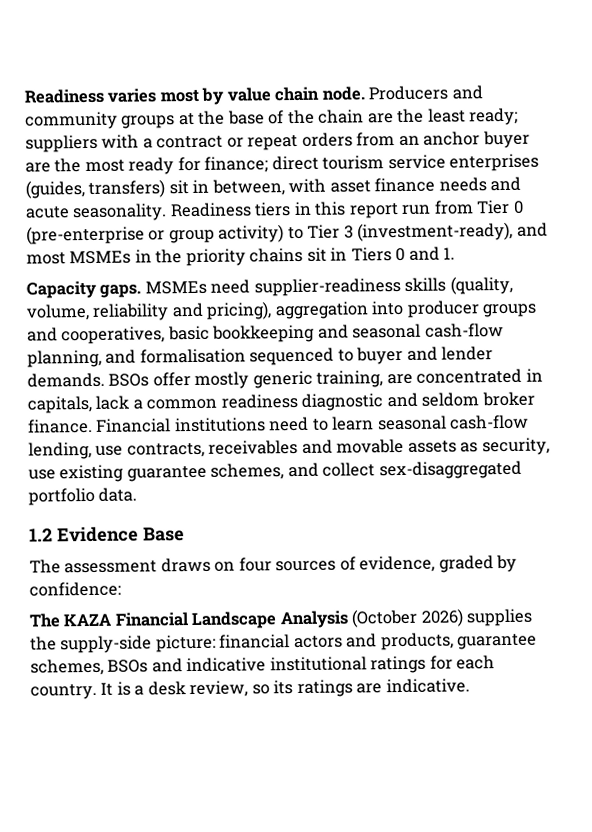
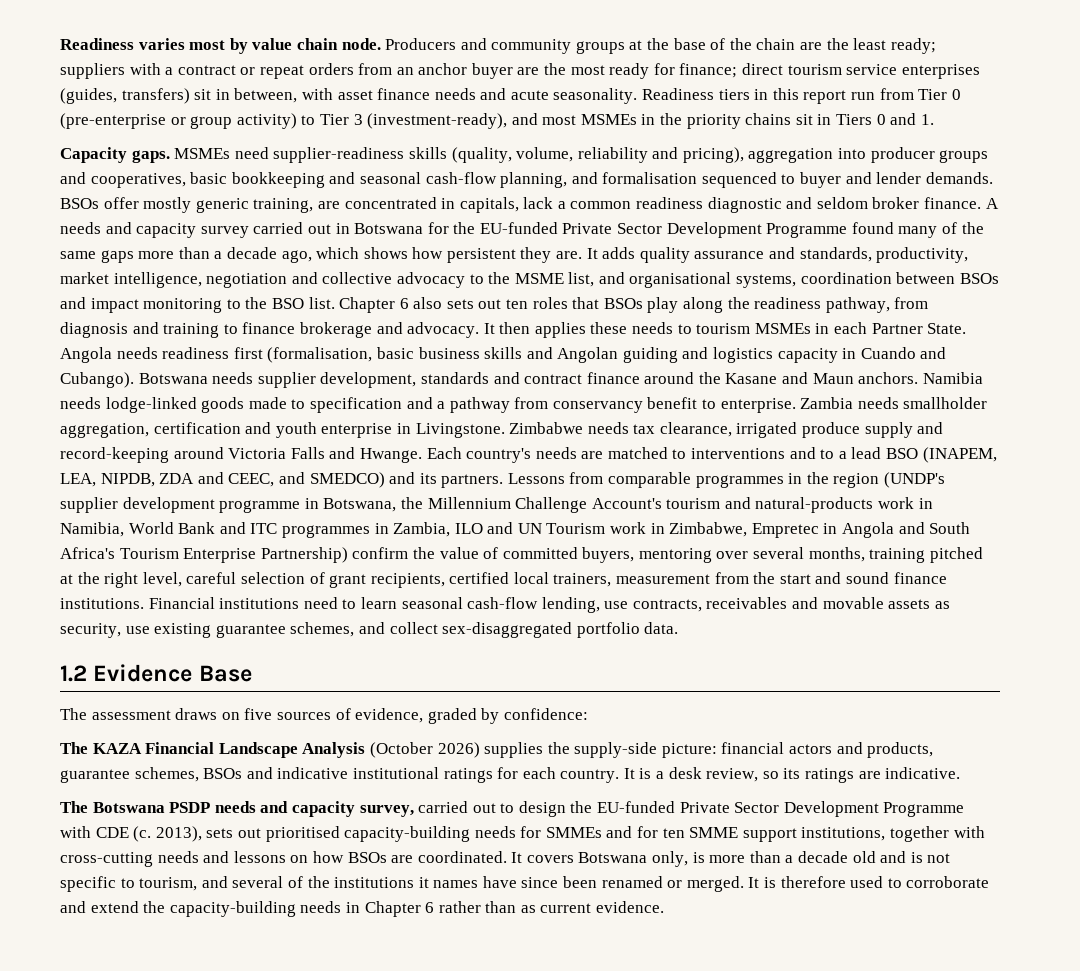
+ A needs and capacity survey carried out in Botswana for the EU-funded Private Sector Development Programme found many of the same gaps more than a decade ago, which shows how persistent they are. It adds quality assurance and standards, productivity, market intelligence, negotiation and collective advocacy to the MSME list, and organisational systems, coordination between BSOs and impact monitoring to the BSO list. Chapter 6 also sets out ten roles that BSOs play along the readiness pathway, from diagnosis and training to finance brokerage and advocacy. It then applies these needs to tourism MSMEs in each Partner State. Angola needs readiness first (formalisation, basic business skills and Angolan guiding and logistics capacity in Cuando and Cubango). Botswana needs supplier development, standards and contract finance around the Kasane and Maun anchors. Namibia needs lodge-linked goods made to specification and a pathway from conservancy benefit to enterprise. Zambia needs smallholder aggregation, certification and youth enterprise in Livingstone. Zimbabwe needs tax clearance, irrigated produce supply and record-keeping around Victoria Falls and Hwange. Each country's needs are matched to interventions and to a lead BSO (INAPEM, LEA, NIPDB, ZDA and CEEC, and SMEDCO) and its partners. Lessons from comparable programmes in the region (UNDP's supplier development programme in Botswana, the Millennium Challenge Account's tourism and natural-products work in Namibia, World Bank and ITC programmes in Zambia, ILO and UN Tourism work in Zimbabwe, Empretec in Angola and South Africa's Tourism Enterprise Partnership) confirm the value of committed buyers, mentoring over several months, training pitched at the right level, careful selection of grant recipients, certified local trainers, measurement from the start and sound finance institutions.
- The assessment draws on four sources of evidence, graded by confidence:
+ The assessment draws on five sources of evidence, graded by confidence:
+ The Botswana PSDP needs and capacity survey, carried out to design the EU-funded Private Sector Development Programme with CDE (c. 2013), sets out prioritised capacity-building needs for SMMEs and for ten SMME support institutions, together with cross-cutting needs and lessons on how BSOs are coordinated. It covers Botswana only, is more than a decade old and is not specific to tourism, and several of the institutions it names have since been renamed or merged. It is therefore used to corroborate and extend the capacity-building needs in Chapter 6 rather than as current evidence.

